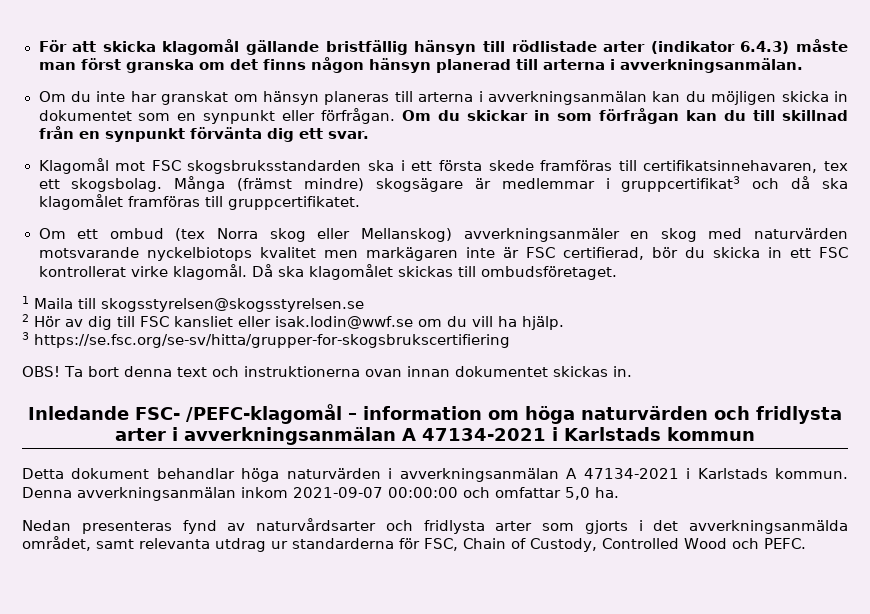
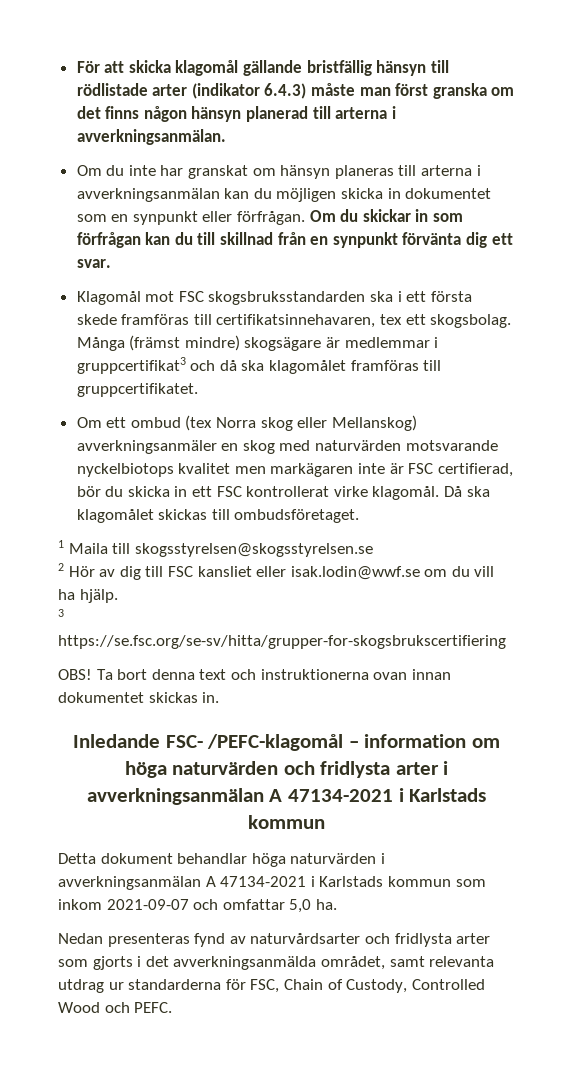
- Detta dokument behandlar höga naturvärden i avverkningsanmälan A 47134-2021 i Karlstads kommun. Denna avverkningsanmälan inkom 2021-09-07 00:00:00 och omfattar 5,0 ha.
+ Detta dokument behandlar höga naturvärden i avverkningsanmälan A 47134-2021 i Karlstads kommun som inkom 2021-09-07 och omfattar 5,0 ha.

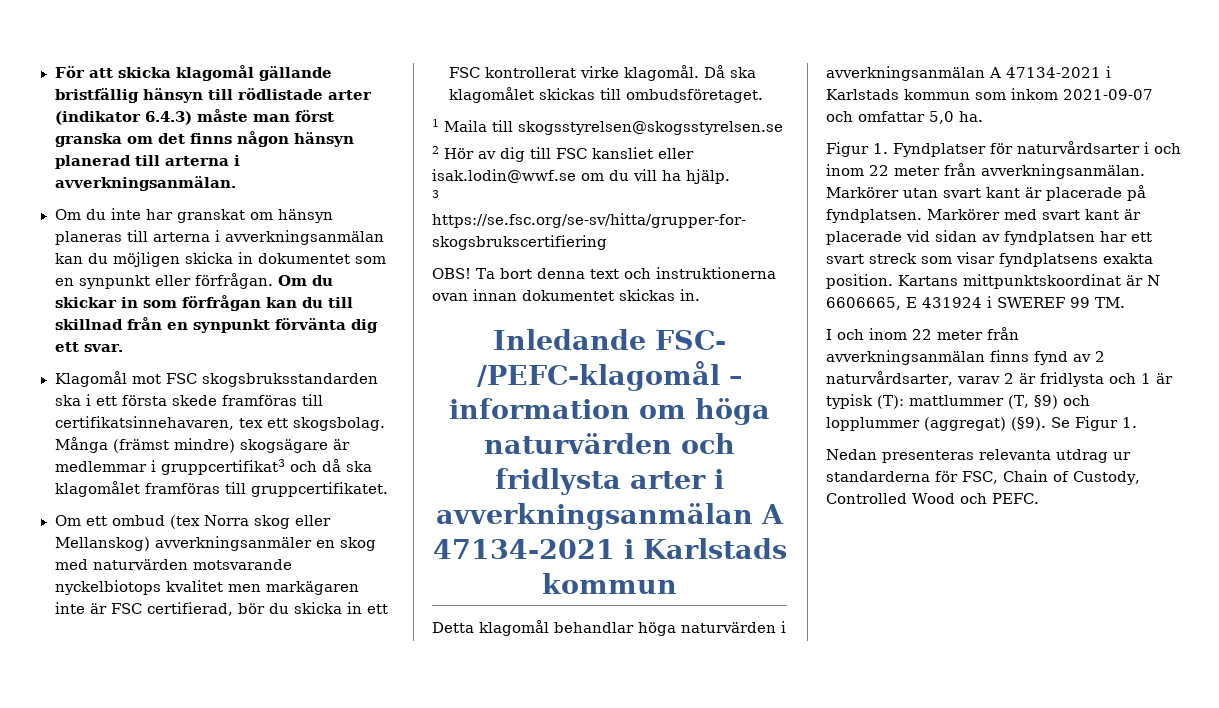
- Detta dokument behandlar höga naturvärden i avverkningsanmälan A 47134-2021 i Karlstads kommun som inkom 2021-09-07 och omfattar 5,0 ha.
+ Detta klagomål behandlar höga naturvärden i avverkningsanmälan A 47134-2021 i Karlstads kommun som inkom 2021-09-07 och omfattar 5,0 ha.
- Nedan presenteras fynd av naturvårdsarter och fridlysta arter som gjorts i det avverkningsanmälda området, samt relevanta utdrag ur standarderna för FSC, Chain of Custody, Controlled Wood och PEFC.
+ Figur 1. Fyndplatser för naturvårdsarter i och inom 22 meter från avverkningsanmälan. Markörer utan svart kant är placerade på fyndplatsen. Markörer med svart kant är placerade vid sidan av fyndplatsen har ett svart streck som visar fyndplatsens exakta position. Kartans mittpunktskoordinat är N 6606665, E 431924 i SWEREF 99 TM.
+ I och inom 22 meter från avverkningsanmälan finns fynd av 2 naturvårdsarter, varav 2 är fridlysta och 1 är typisk (T): mattlummer (T, §9) och lopplummer (aggregat) (§9). Se Figur 1.
+ Nedan presenteras relevanta utdrag ur standarderna för FSC, Chain of Custody, Controlled Wood och PEFC.

